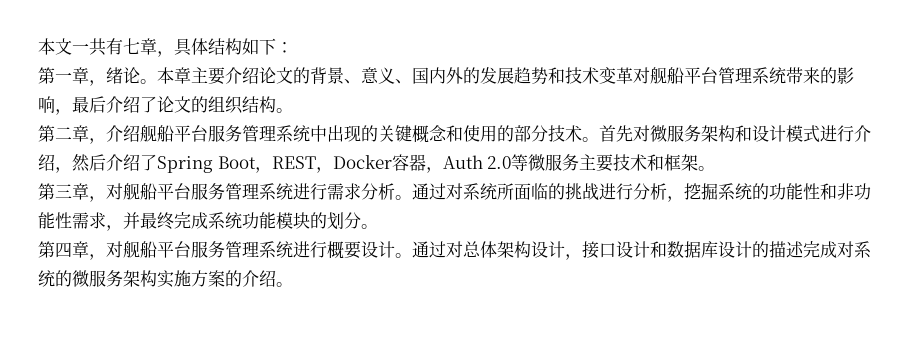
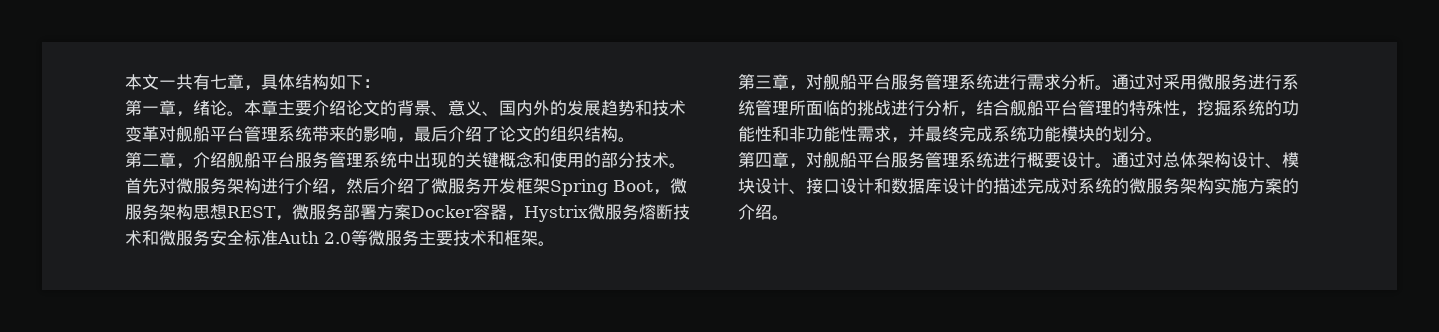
- 首先对微服务架构和设计模式进行介绍，然后介绍了Spring Boot，REST，Docker容器，Auth 2.0等微服务主要技术和框架。
+ 首先对微服务架构进行介绍，然后介绍了微服务开发框架Spring Boot，微服务架构思想REST，微服务部署方案Docker容器，Hystrix微服务熔断技术和微服务安全标准Auth 2.0等微服务主要技术和框架。
- 通过对系统所面临的挑战进行分析，挖掘系统的功能性和非功能性需求，并最终完成系统功能模块的划分。
+ 通过对采用微服务进行系统管理所面临的挑战进行分析，结合舰船平台管理的特殊性，挖掘系统的功能性和非功能性需求，并最终完成系统功能模块的划分。
- 通过对总体架构设计，接口设计和数据库设计的描述完成对系统的微服务架构实施方案的介绍。
+ 通过对总体架构设计、模块设计、接口设计和数据库设计的描述完成对系统的微服务架构实施方案的介绍。

